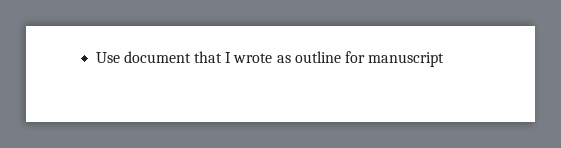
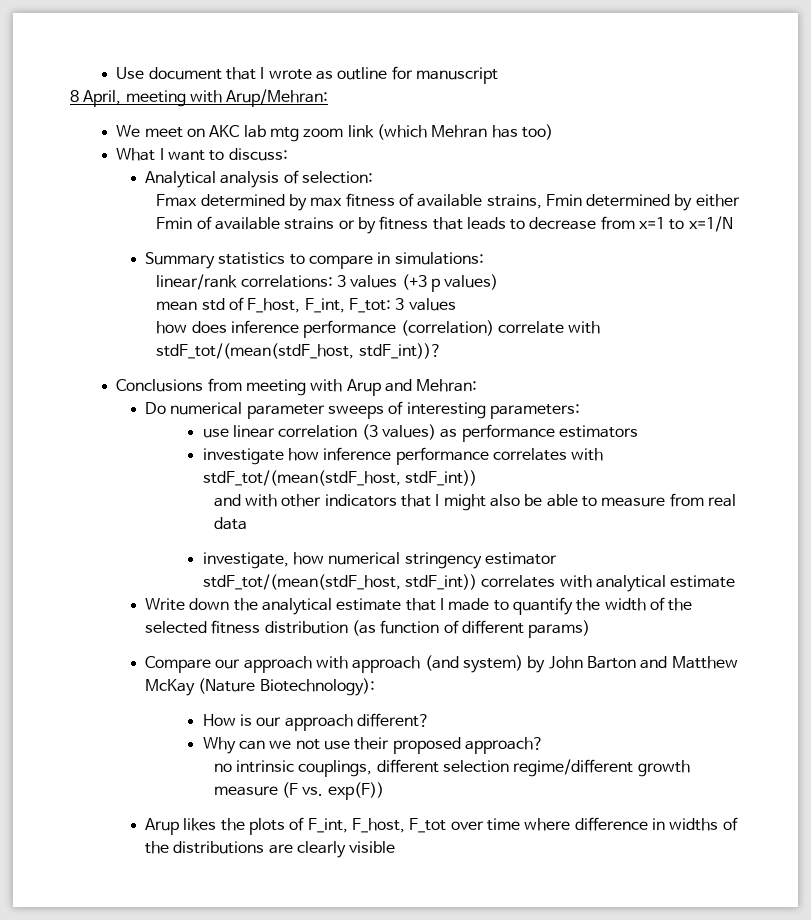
+ 8 April, meeting with Arup/Mehran:
+ We meet on AKC lab mtg zoom link (which Mehran has too)
+ What I want to discuss:
+ Analytical analysis of selection:
+ Fmax determined by max fitness of available strains, Fmin determined by either Fmin of available strains or by fitness that leads to decrease from x=1 to x=1/N
+ Summary statistics to compare in simulations:
+ linear/rank correlations: 3 values (+3 p values)
+ mean std of F_host, F_int, F_tot: 3 values
+ how does inference performance (correlation) correlate with stdF_tot/(mean(stdF_host, stdF_int))?
+ Conclusions from meeting with Arup and Mehran:
+ Do numerical parameter sweeps of interesting parameters:
+ use linear correlation (3 values) as performance estimators
+ investigate how inference performance correlates with stdF_tot/(mean(stdF_host, stdF_int))
+ and with other indicators that I might also be able to measure from real data
+ investigate, how numerical stringency estimator stdF_tot/(mean(stdF_host, stdF_int)) correlates with analytical estimate
+ Write down the analytical estimate that I made to quantify the width of the selected fitness distribution (as function of different params)
+ Compare our approach with approach (and system) by John Barton and Matthew McKay (Nature Biotechnology):
+ How is our approach different?
+ Why can we not use their proposed approach?
+ no intrinsic couplings, different selection regime/different growth measure (F vs. exp(F))
+ Arup likes the plots of F_int, F_host, F_tot over time where difference in widths of the distributions are clearly visible

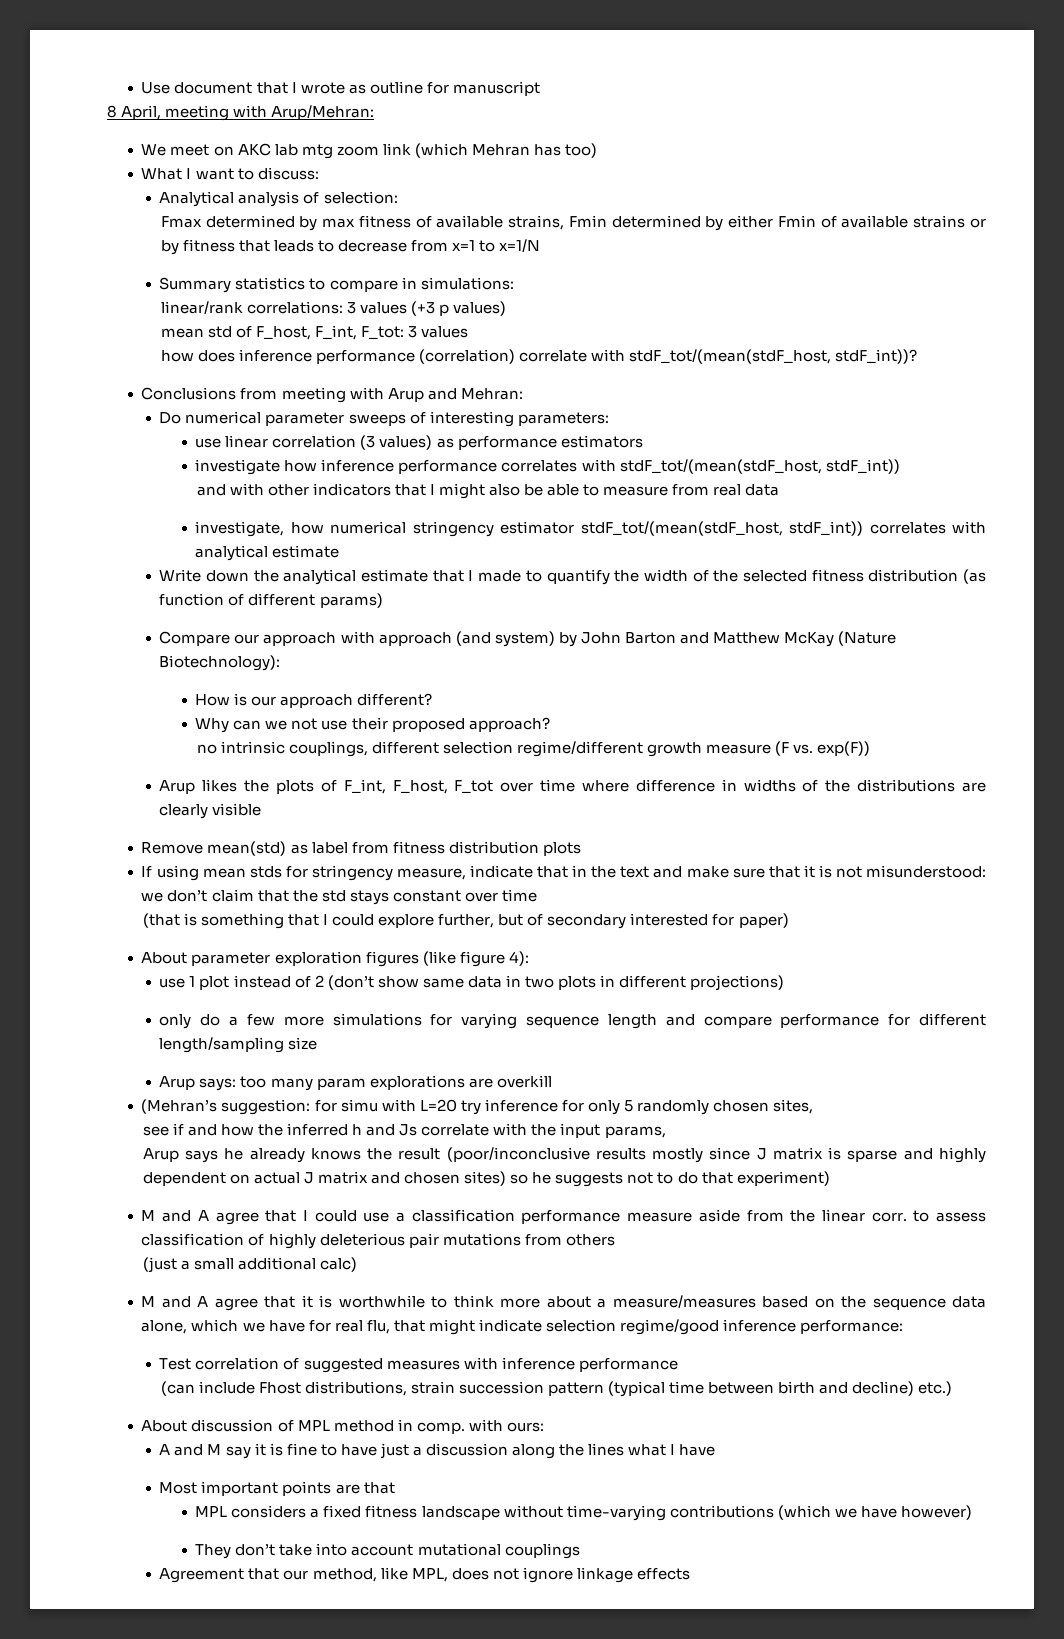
+ Remove mean(std) as label from fitness distribution plots
+ If using mean stds for stringency measure, indicate that in the text and make sure that it is not misunderstood: we don’t claim that the std stays constant over time
+ (that is something that I could explore further, but of secondary interested for paper)
+ About parameter exploration figures (like figure 4):
+ use 1 plot instead of 2 (don’t show same data in two plots in different projections)
+ only do a few more simulations for varying sequence length and compare performance for different length/sampling size
+ Arup says: too many param explorations are overkill
+ (Mehran’s suggestion: for simu with L=20 try inference for only 5 randomly chosen sites,
+ see if and how the inferred h and Js correlate with the input params,
+ Arup says he already knows the result (poor/inconclusive results mostly since J matrix is sparse and highly dependent on actual J matrix and chosen sites) so he suggests not to do that experiment)
+ M and A agree that I could use a classification performance measure aside from the linear corr. to assess classification of highly deleterious pair mutations from others
+ (just a small additional calc)
+ M and A agree that it is worthwhile to think more about a measure/measures based on the sequence data alone, which we have for real flu, that might indicate selection regime/good inference performance:
+ Test correlation of suggested measures with inference performance
+ (can include Fhost distributions, strain succession pattern (typical time between birth and decline) etc.)
+ About discussion of MPL method in comp. with ours:
+ A and M say it is fine to have just a discussion along the lines what I have
+ Most important points are that
+ MPL considers a fixed fitness landscape without time-varying contributions (which we have however)
+ They don’t take into account mutational couplings
+ Agreement that our method, like MPL, does not ignore linkage effects

